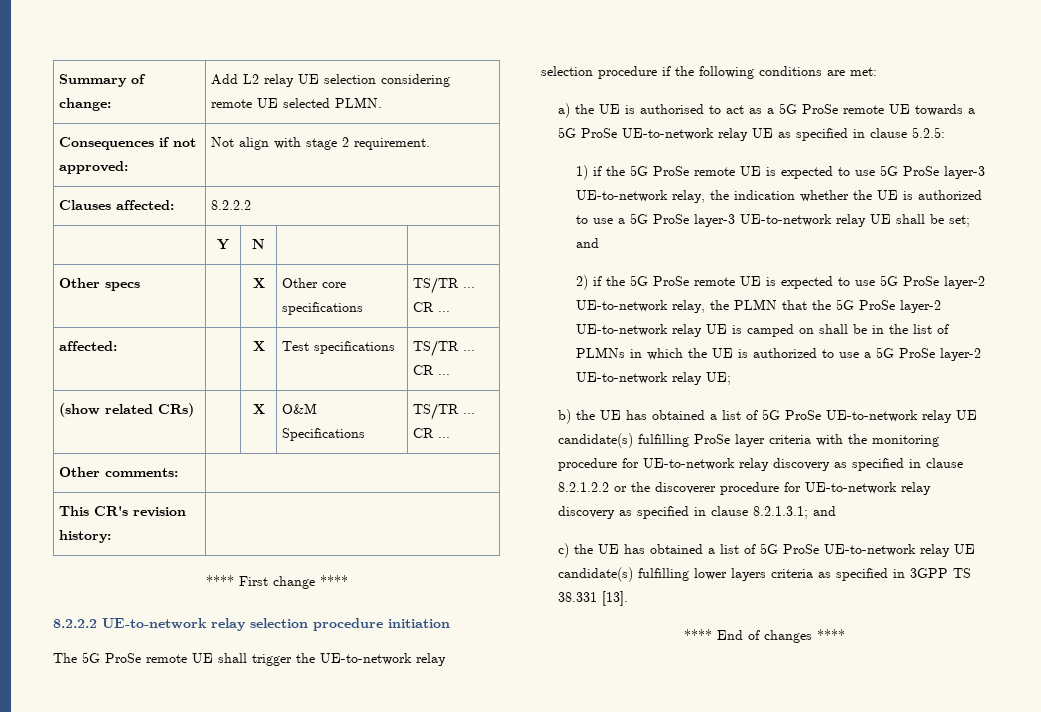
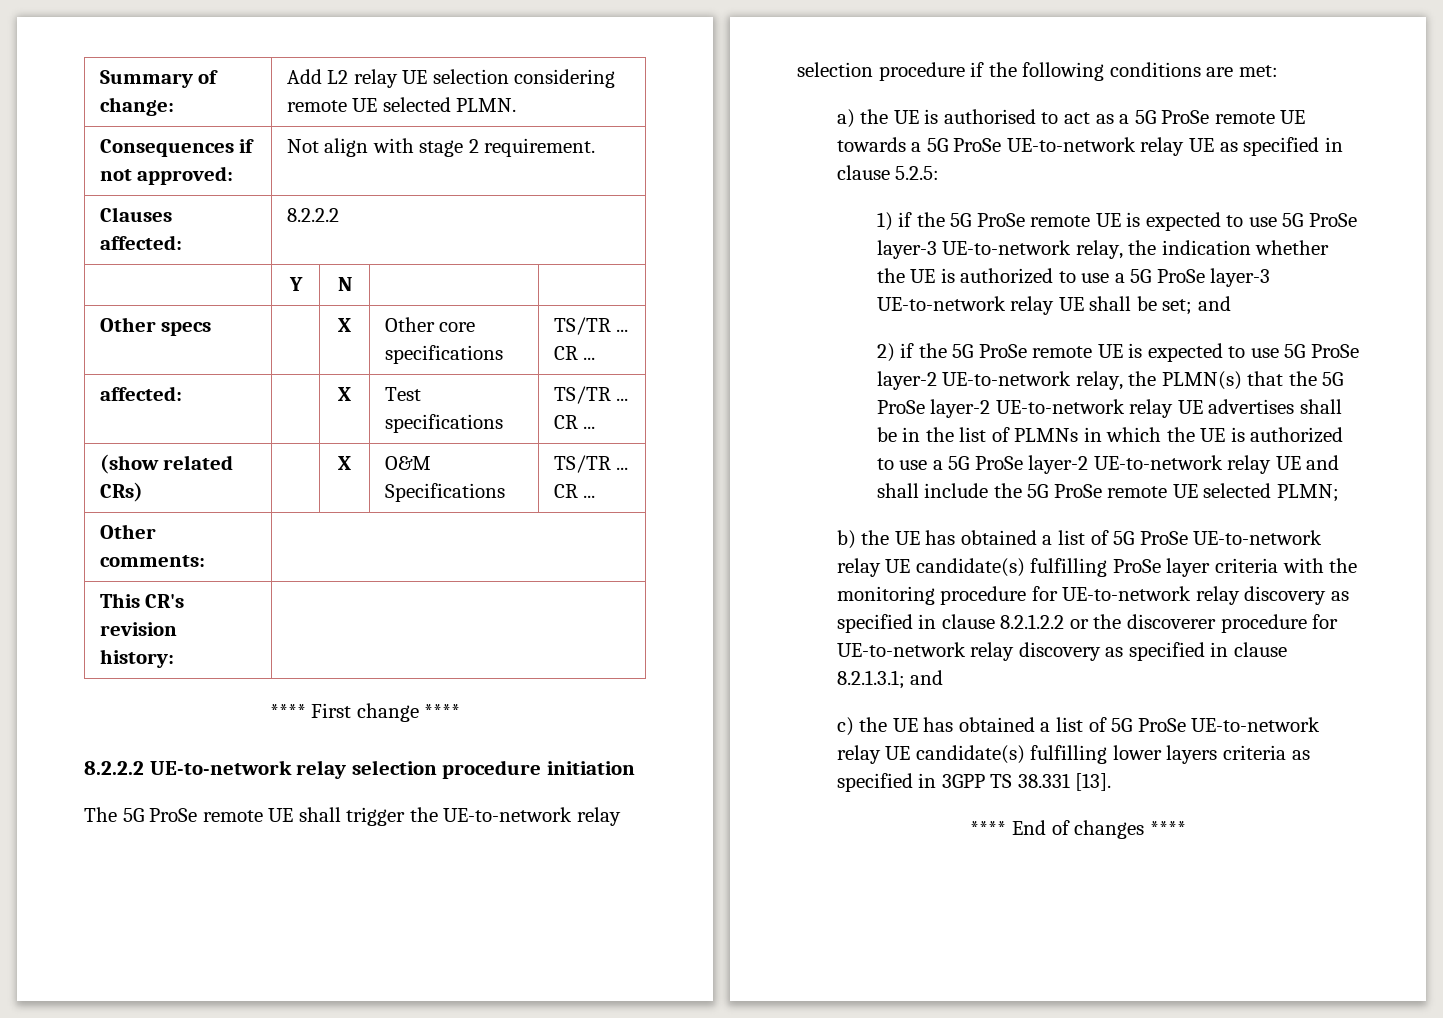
- 2) if the 5G ProSe remote UE is expected to use 5G ProSe layer-2 UE-to-network relay, the PLMN that the 5G ProSe layer-2 UE-to-network relay UE is camped on shall be in the list of PLMNs in which the UE is authorized to use a 5G ProSe layer-2 UE-to-network relay UE;
+ 2) if the 5G ProSe remote UE is expected to use 5G ProSe layer-2 UE-to-network relay, the PLMN(s) that the 5G ProSe layer-2 UE-to-network relay UE advertises shall be in the list of PLMNs in which the UE is authorized to use a 5G ProSe layer-2 UE-to-network relay UE and shall include the 5G ProSe remote UE selected PLMN;

